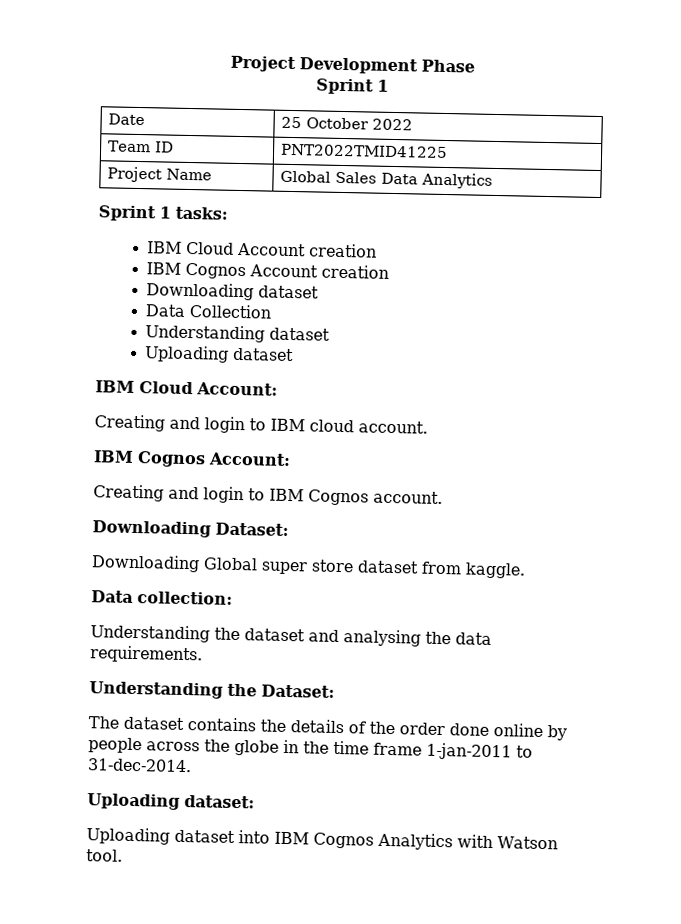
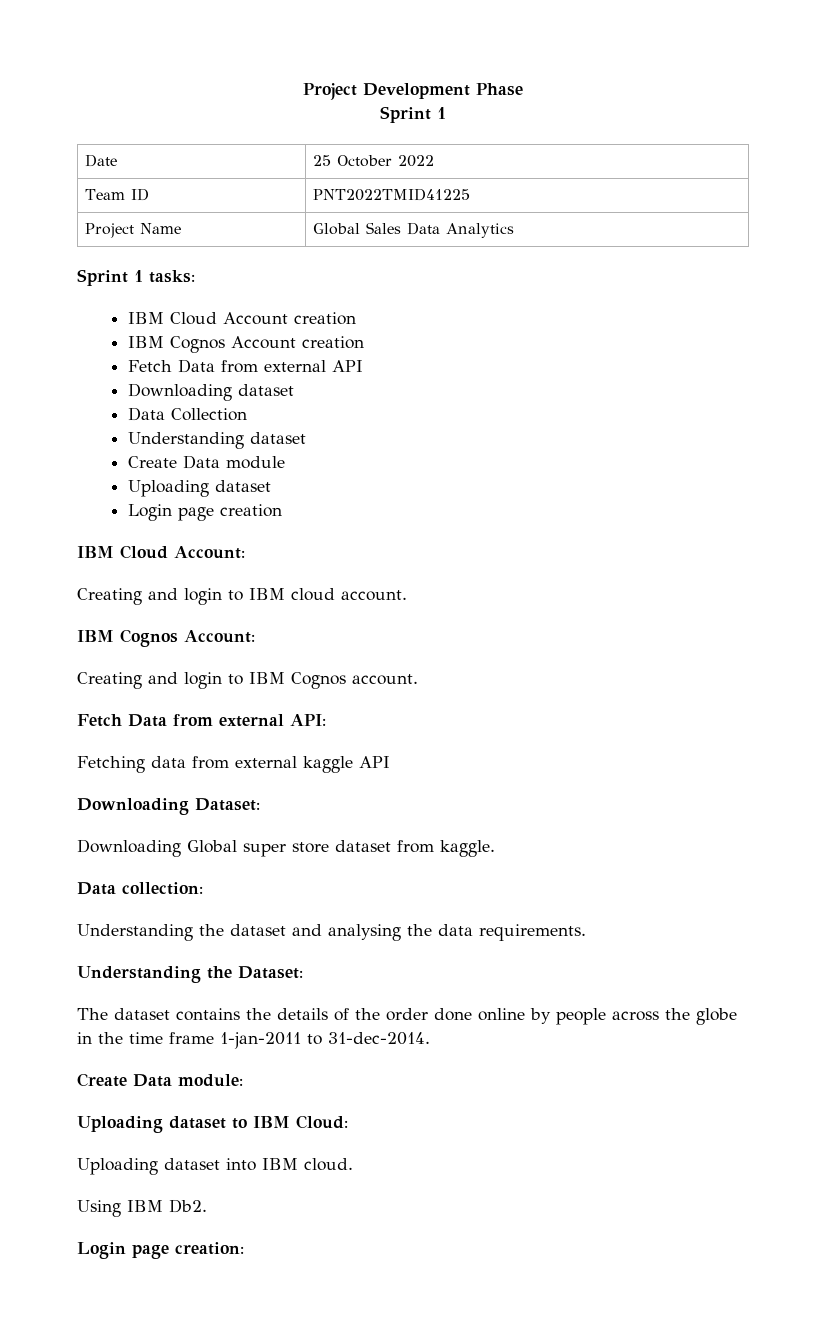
+ Fetch Data from external API
  Understanding dataset
+ Create Data module
  Uploading dataset
+ Login page creation
+ Fetch Data from external API:
+ Fetching data from external kaggle API
- Uploading dataset:
- Uploading dataset into IBM Cognos Analytics with Watson tool.
+ Create Data module:
+ Uploading dataset to IBM Cloud:
+ Uploading dataset into IBM cloud.
+ Using IBM Db2.
+ Login page creation:

